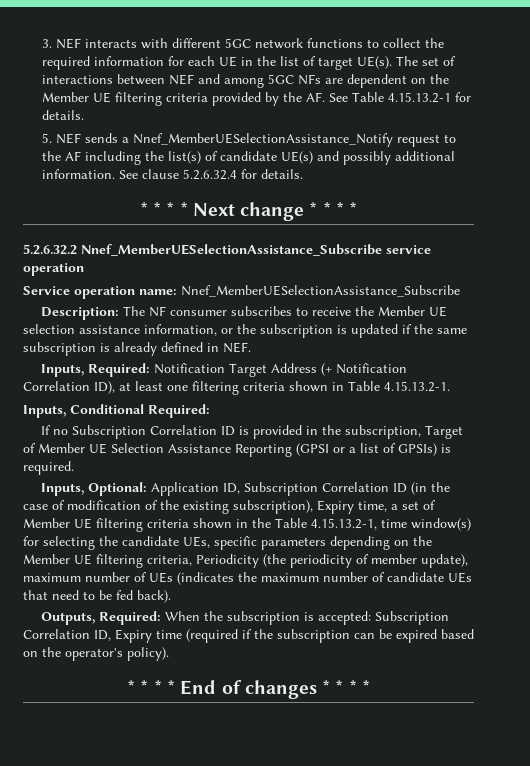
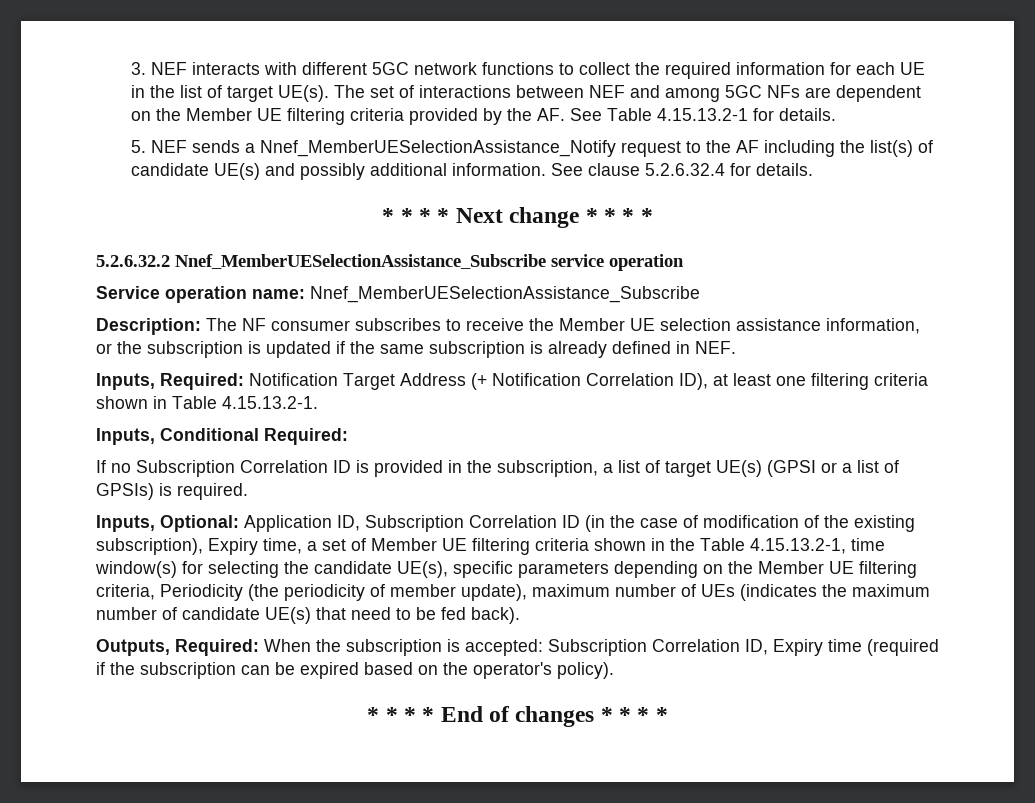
- If no Subscription Correlation ID is provided in the subscription, Target of Member UE Selection Assistance Reporting (GPSI or a list of GPSIs) is required.
+ If no Subscription Correlation ID is provided in the subscription, a list of target UE(s) (GPSI or a list of GPSIs) is required.
- Application ID, Subscription Correlation ID (in the case of modification of the existing subscription), Expiry time, a set of Member UE filtering criteria shown in the Table 4.15.13.2-1, time window(s) for selecting the candidate UEs, specific parameters depending on the Member UE filtering criteria, Periodicity (the periodicity of member update), maximum number of UEs (indicates the maximum number of candidate UEs that need to be fed back).
+ Application ID, Subscription Correlation ID (in the case of modification of the existing subscription), Expiry time, a set of Member UE filtering criteria shown in the Table 4.15.13.2-1, time window(s) for selecting the candidate UE(s), specific parameters depending on the Member UE filtering criteria, Periodicity (the periodicity of member update), maximum number of UEs (indicates the maximum number of candidate UE(s) that need to be fed back).

